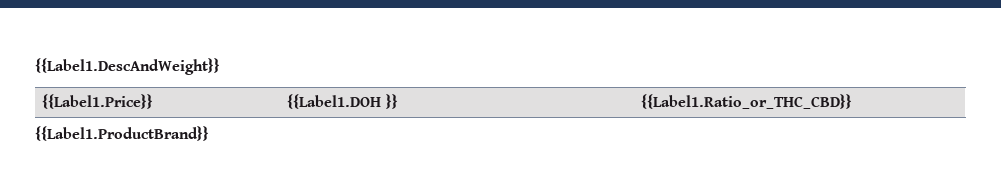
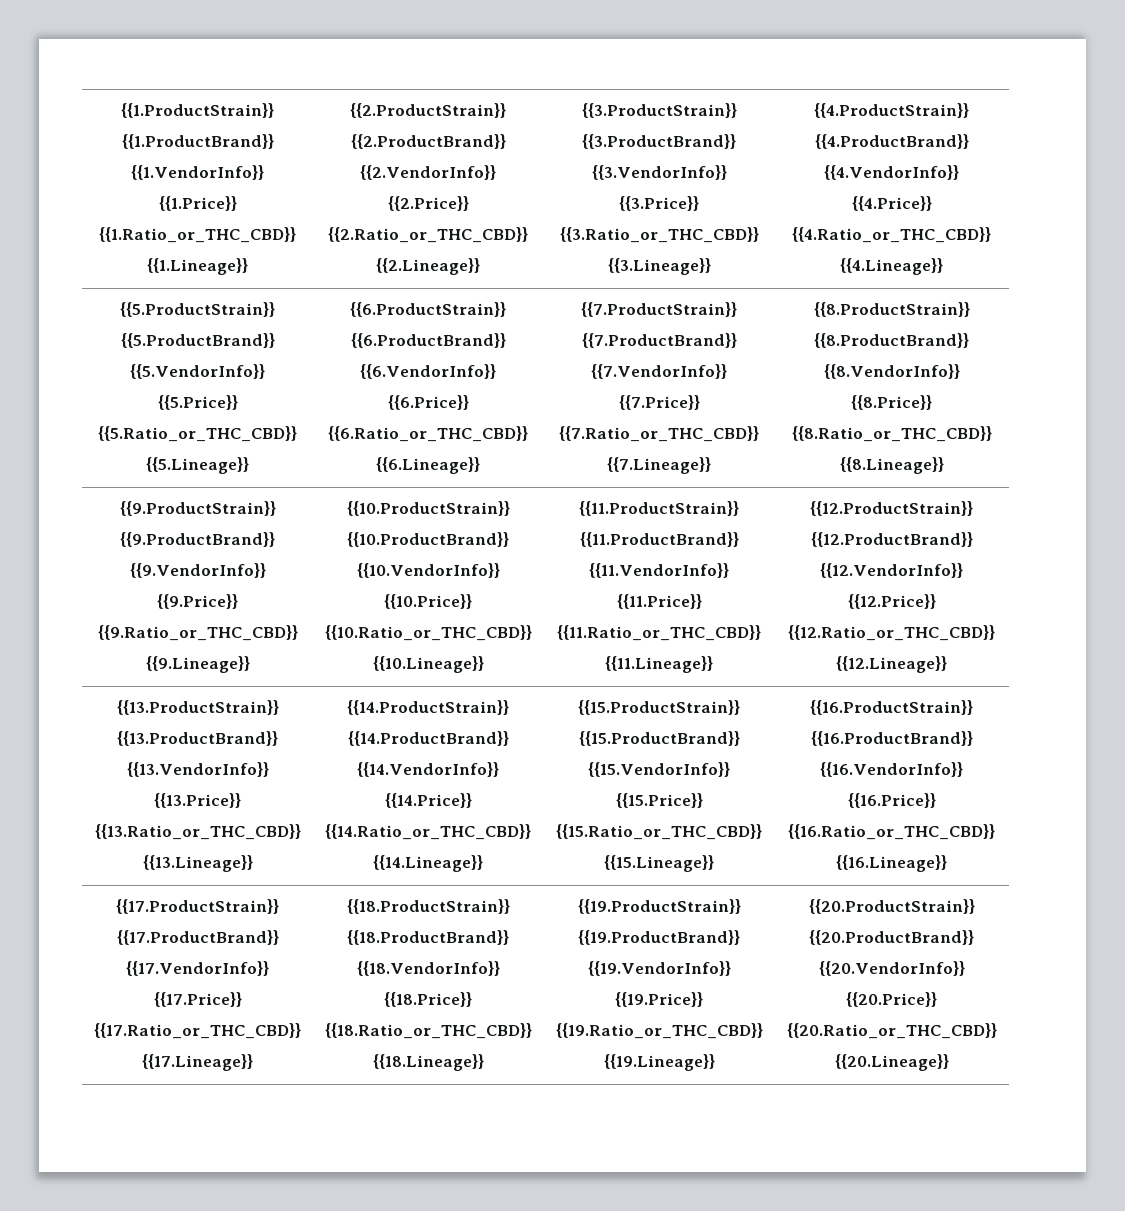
- {{Label1.DescAndWeight}}
- {{Label1.Price}} | {{Label1.DOH }} | {{Label1.Ratio_or_THC_CBD}}
- {{Label1.ProductBrand}}
+ {{1.ProductStrain}}
+ {{1.ProductBrand}}
+ {{1.VendorInfo}}
+ {{1.Price}}
+ {{1.Ratio_or_THC_CBD}}
+ {{1.Lineage}} | {{2.ProductStrain}}
+ {{2.ProductBrand}}
+ {{2.VendorInfo}}
+ {{2.Price}}
+ {{2.Ratio_or_THC_CBD}}
+ {{2.Lineage}} | {{3.ProductStrain}}
+ {{3.ProductBrand}}
+ {{3.VendorInfo}}
+ {{3.Price}}
+ {{3.Ratio_or_THC_CBD}}
+ {{3.Lineage}} | {{4.ProductStrain}}
+ {{4.ProductBrand}}
+ {{4.VendorInfo}}
+ {{4.Price}}
+ {{4.Ratio_or_THC_CBD}}
+ {{4.Lineage}}
+ {{5.ProductStrain}}
+ {{5.ProductBrand}}
+ {{5.VendorInfo}}
+ {{5.Price}}
+ {{5.Ratio_or_THC_CBD}}
+ {{5.Lineage}} | {{6.ProductStrain}}
+ {{6.ProductBrand}}
+ {{6.VendorInfo}}
+ {{6.Price}}
+ {{6.Ratio_or_THC_CBD}}
+ {{6.Lineage}} | {{7.ProductStrain}}
+ {{7.ProductBrand}}
+ {{7.VendorInfo}}
+ {{7.Price}}
+ {{7.Ratio_or_THC_CBD}}
+ {{7.Lineage}} | {{8.ProductStrain}}
+ {{8.ProductBrand}}
+ {{8.VendorInfo}}
+ {{8.Price}}
+ {{8.Ratio_or_THC_CBD}}
+ {{8.Lineage}}
+ {{9.ProductStrain}}
+ {{9.ProductBrand}}
+ {{9.VendorInfo}}
+ {{9.Price}}
+ {{9.Ratio_or_THC_CBD}}
+ {{9.Lineage}} | {{10.ProductStrain}}
+ {{10.ProductBrand}}
+ {{10.VendorInfo}}
+ {{10.Price}}
+ {{10.Ratio_or_THC_CBD}}
+ {{10.Lineage}} | {{11.ProductStrain}}
+ {{11.ProductBrand}}
+ {{11.VendorInfo}}
+ {{11.Price}}
+ {{11.Ratio_or_THC_CBD}}
+ {{11.Lineage}} | {{12.ProductStrain}}
+ {{12.ProductBrand}}
+ {{12.VendorInfo}}
+ {{12.Price}}
+ {{12.Ratio_or_THC_CBD}}
+ {{12.Lineage}}
+ {{13.ProductStrain}}
+ {{13.ProductBrand}}
+ {{13.VendorInfo}}
+ {{13.Price}}
+ {{13.Ratio_or_THC_CBD}}
+ {{13.Lineage}} | {{14.ProductStrain}}
+ {{14.ProductBrand}}
+ {{14.VendorInfo}}
+ {{14.Price}}
+ {{14.Ratio_or_THC_CBD}}
+ {{14.Lineage}} | {{15.ProductStrain}}
+ {{15.ProductBrand}}
+ {{15.VendorInfo}}
+ {{15.Price}}
+ {{15.Ratio_or_THC_CBD}}
+ {{15.Lineage}} | {{16.ProductStrain}}
+ {{16.ProductBrand}}
+ {{16.VendorInfo}}
+ {{16.Price}}
+ {{16.Ratio_or_THC_CBD}}
+ {{16.Lineage}}
+ {{17.ProductStrain}}
+ {{17.ProductBrand}}
+ {{17.VendorInfo}}
+ {{17.Price}}
+ {{17.Ratio_or_THC_CBD}}
+ {{17.Lineage}} | {{18.ProductStrain}}
+ {{18.ProductBrand}}
+ {{18.VendorInfo}}
+ {{18.Price}}
+ {{18.Ratio_or_THC_CBD}}
+ {{18.Lineage}} | {{19.ProductStrain}}
+ {{19.ProductBrand}}
+ {{19.VendorInfo}}
+ {{19.Price}}
+ {{19.Ratio_or_THC_CBD}}
+ {{19.Lineage}} | {{20.ProductStrain}}
+ {{20.ProductBrand}}
+ {{20.VendorInfo}}
+ {{20.Price}}
+ {{20.Ratio_or_THC_CBD}}
+ {{20.Lineage}}

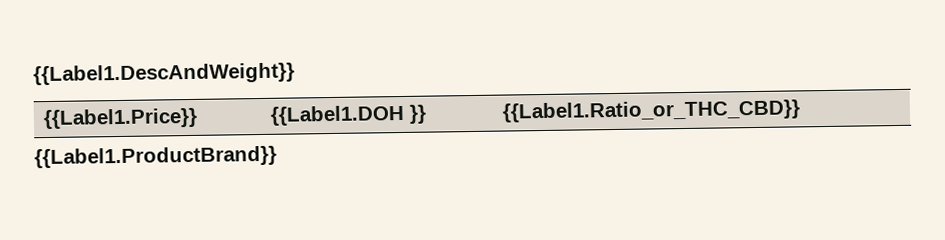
- {{1.ProductStrain}}
- {{1.ProductBrand}}
- {{1.VendorInfo}}
- {{1.Price}}
- {{1.Ratio_or_THC_CBD}}
- {{1.Lineage}} | {{2.ProductStrain}}
- {{2.ProductBrand}}
- {{2.VendorInfo}}
- {{2.Price}}
- {{2.Ratio_or_THC_CBD}}
- {{2.Lineage}} | {{3.ProductStrain}}
- {{3.ProductBrand}}
- {{3.VendorInfo}}
- {{3.Price}}
- {{3.Ratio_or_THC_CBD}}
- {{3.Lineage}} | {{4.ProductStrain}}
- {{4.ProductBrand}}
- {{4.VendorInfo}}
- {{4.Price}}
- {{4.Ratio_or_THC_CBD}}
- {{4.Lineage}}
- {{5.ProductStrain}}
- {{5.ProductBrand}}
- {{5.VendorInfo}}
- {{5.Price}}
- {{5.Ratio_or_THC_CBD}}
- {{5.Lineage}} | {{6.ProductStrain}}
- {{6.ProductBrand}}
- {{6.VendorInfo}}
- {{6.Price}}
- {{6.Ratio_or_THC_CBD}}
- {{6.Lineage}} | {{7.ProductStrain}}
- {{7.ProductBrand}}
- {{7.VendorInfo}}
- {{7.Price}}
- {{7.Ratio_or_THC_CBD}}
- {{7.Lineage}} | {{8.ProductStrain}}
- {{8.ProductBrand}}
- {{8.VendorInfo}}
- {{8.Price}}
- {{8.Ratio_or_THC_CBD}}
- {{8.Lineage}}
- {{9.ProductStrain}}
- {{9.ProductBrand}}
- {{9.VendorInfo}}
- {{9.Price}}
- {{9.Ratio_or_THC_CBD}}
- {{9.Lineage}} | {{10.ProductStrain}}
- {{10.ProductBrand}}
- {{10.VendorInfo}}
- {{10.Price}}
- {{10.Ratio_or_THC_CBD}}
- {{10.Lineage}} | {{11.ProductStrain}}
- {{11.ProductBrand}}
- {{11.VendorInfo}}
- {{11.Price}}
- {{11.Ratio_or_THC_CBD}}
- {{11.Lineage}} | {{12.ProductStrain}}
- {{12.ProductBrand}}
- {{12.VendorInfo}}
- {{12.Price}}
- {{12.Ratio_or_THC_CBD}}
- {{12.Lineage}}
- {{13.ProductStrain}}
- {{13.ProductBrand}}
- {{13.VendorInfo}}
- {{13.Price}}
- {{13.Ratio_or_THC_CBD}}
- {{13.Lineage}} | {{14.ProductStrain}}
- {{14.ProductBrand}}
- {{14.VendorInfo}}
- {{14.Price}}
- {{14.Ratio_or_THC_CBD}}
- {{14.Lineage}} | {{15.ProductStrain}}
- {{15.ProductBrand}}
- {{15.VendorInfo}}
- {{15.Price}}
- {{15.Ratio_or_THC_CBD}}
- {{15.Lineage}} | {{16.ProductStrain}}
- {{16.ProductBrand}}
- {{16.VendorInfo}}
- {{16.Price}}
- {{16.Ratio_or_THC_CBD}}
- {{16.Lineage}}
- {{17.ProductStrain}}
- {{17.ProductBrand}}
- {{17.VendorInfo}}
- {{17.Price}}
- {{17.Ratio_or_THC_CBD}}
- {{17.Lineage}} | {{18.ProductStrain}}
- {{18.ProductBrand}}
- {{18.VendorInfo}}
- {{18.Price}}
- {{18.Ratio_or_THC_CBD}}
- {{18.Lineage}} | {{19.ProductStrain}}
- {{19.ProductBrand}}
- {{19.VendorInfo}}
- {{19.Price}}
- {{19.Ratio_or_THC_CBD}}
- {{19.Lineage}} | {{20.ProductStrain}}
- {{20.ProductBrand}}
- {{20.VendorInfo}}
- {{20.Price}}
- {{20.Ratio_or_THC_CBD}}
- {{20.Lineage}}
+ {{Label1.DescAndWeight}}
+ {{Label1.Price}} | {{Label1.DOH }} | {{Label1.Ratio_or_THC_CBD}}
+ {{Label1.ProductBrand}}

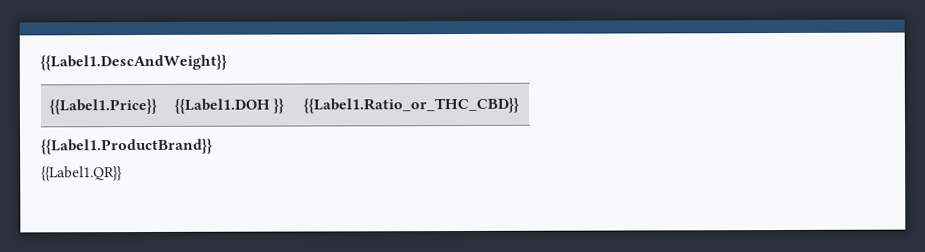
+ {{Label1.QR}}

